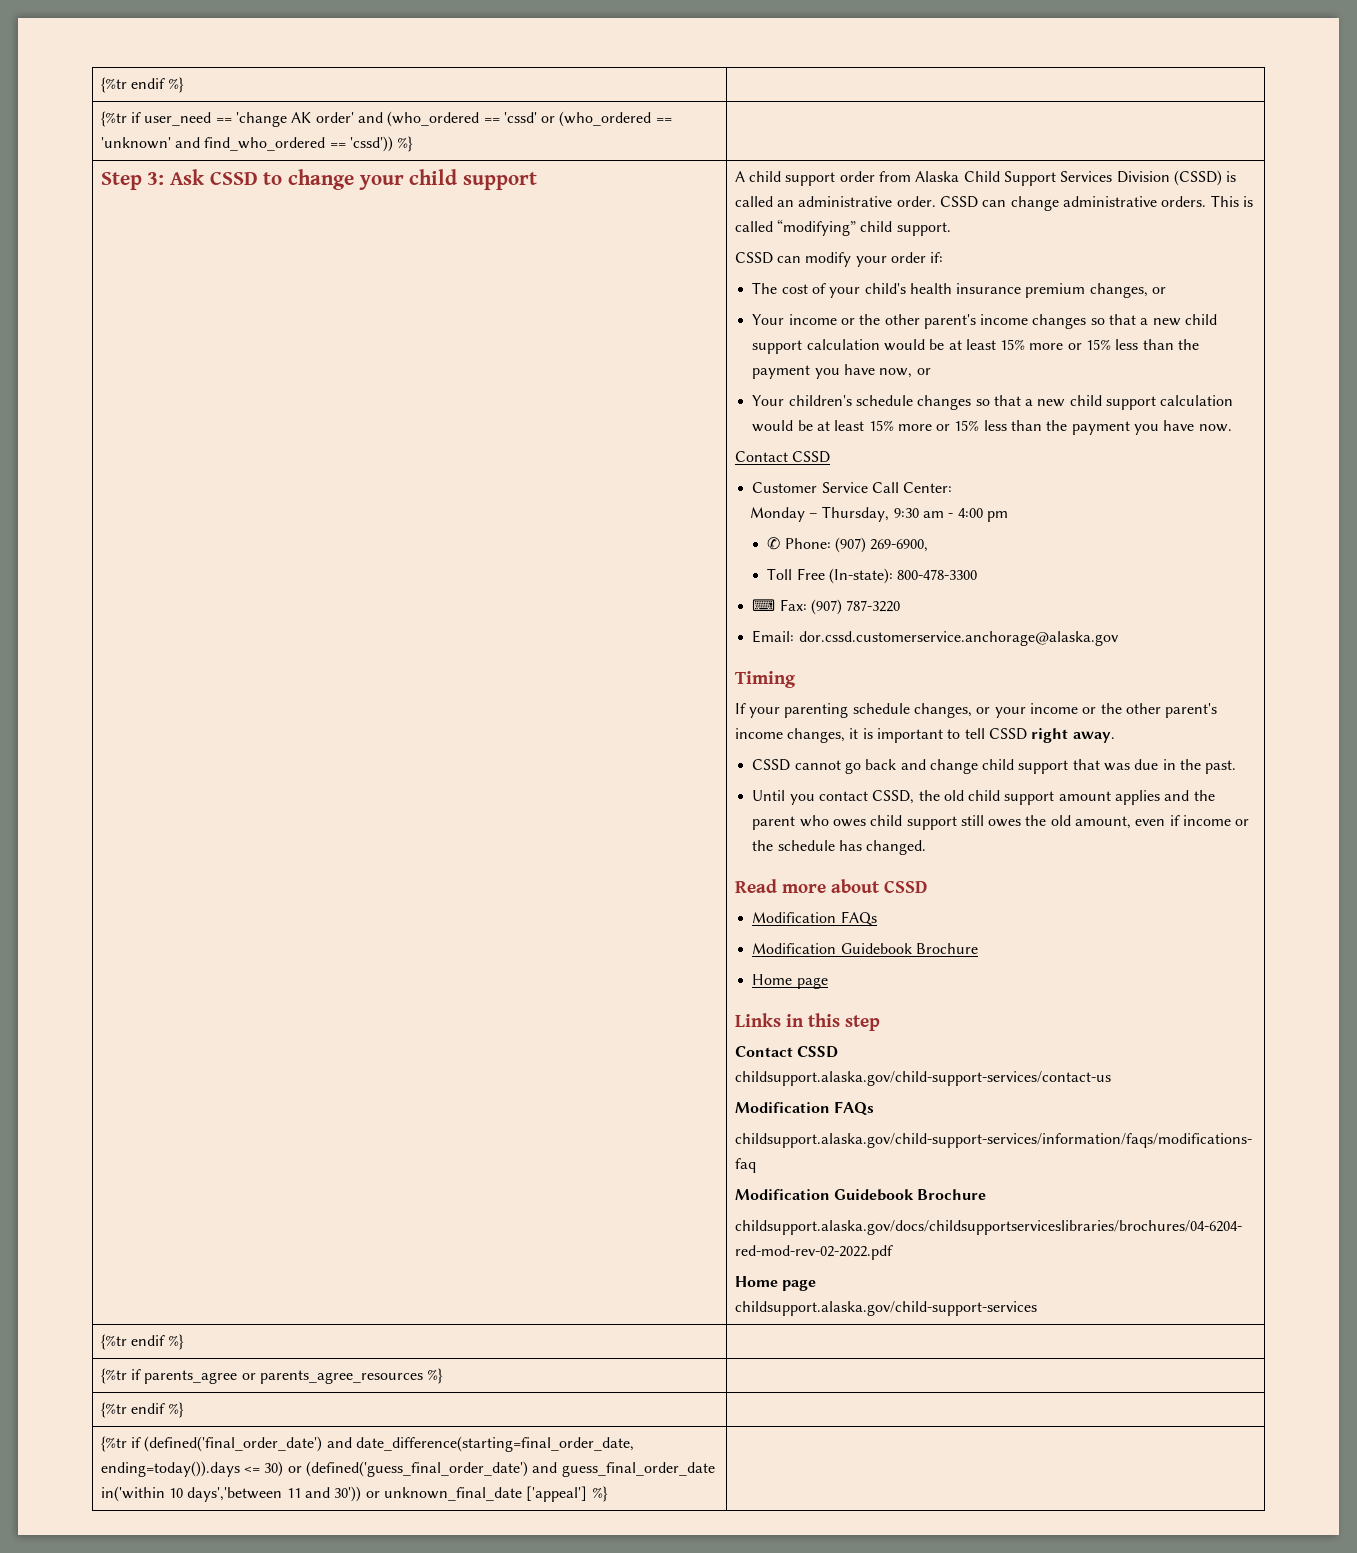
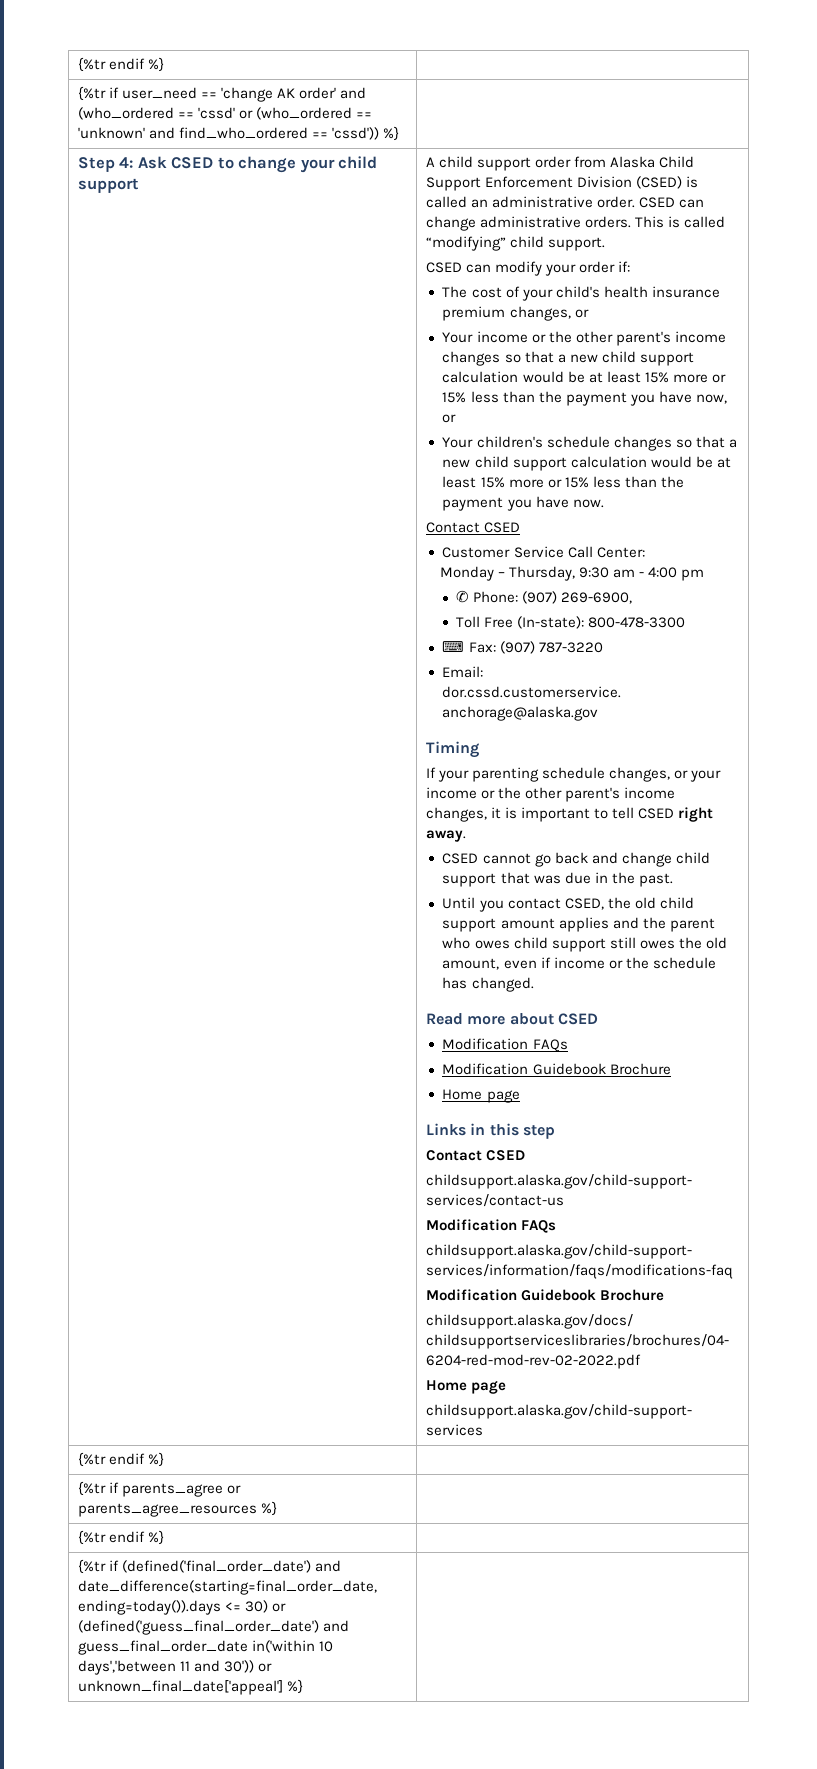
- Step 3: Ask CSSD to change your child support
+ Step 4: Ask CSED to change your child support
- A child support order from Alaska Child Support Services Division (CSSD) is called an administrative order.
+ A child support order from Alaska Child Support Enforcement Division (CSED) is called an administrative order.
- CSSD can change administrative orders.
+ CSED can change administrative orders.
- CSSD can modify your order if:
+ CSED can modify your order if:
  Your children's schedule changes so that a new child support calculation would be at least 15% more or 15% less than the payment you have now.
- Contact CSSD
+ Contact CSED
- If your parenting schedule changes, or your income or the other parent's income changes, it is important to tell CSSD right away.
+ If your parenting schedule changes, or your income or the other parent's income changes, it is important to tell CSED right away.
- CSSD cannot go back and change child support that was due in the past.
+ CSED cannot go back and change child support that was due in the past.
- Until you contact CSSD, the old child support amount applies and the parent who owes child support still owes the old amount, even if income or the schedule has changed.
+ Until you contact CSED, the old child support amount applies and the parent who owes child support still owes the old amount, even if income or the schedule has changed.
- Read more about CSSD
+ Read more about CSED
  Links in this step
- Contact CSSD
+ Contact CSED
- {%tr if (defined('final_order_date') and date_difference(starting=final_order_date, ending=today()).days <= 30) or (defined('guess_final_order_date') and guess_final_order_date in('within 10 days','between 11 and 30')) or unknown_final_date ['appeal'] %} |
+ {%tr if (defined('final_order_date') and date_difference(starting=final_order_date, ending=today()).days <= 30) or (defined('guess_final_order_date') and guess_final_order_date in('within 10 days','between 11 and 30')) or unknown_final_date['appeal'] %} |

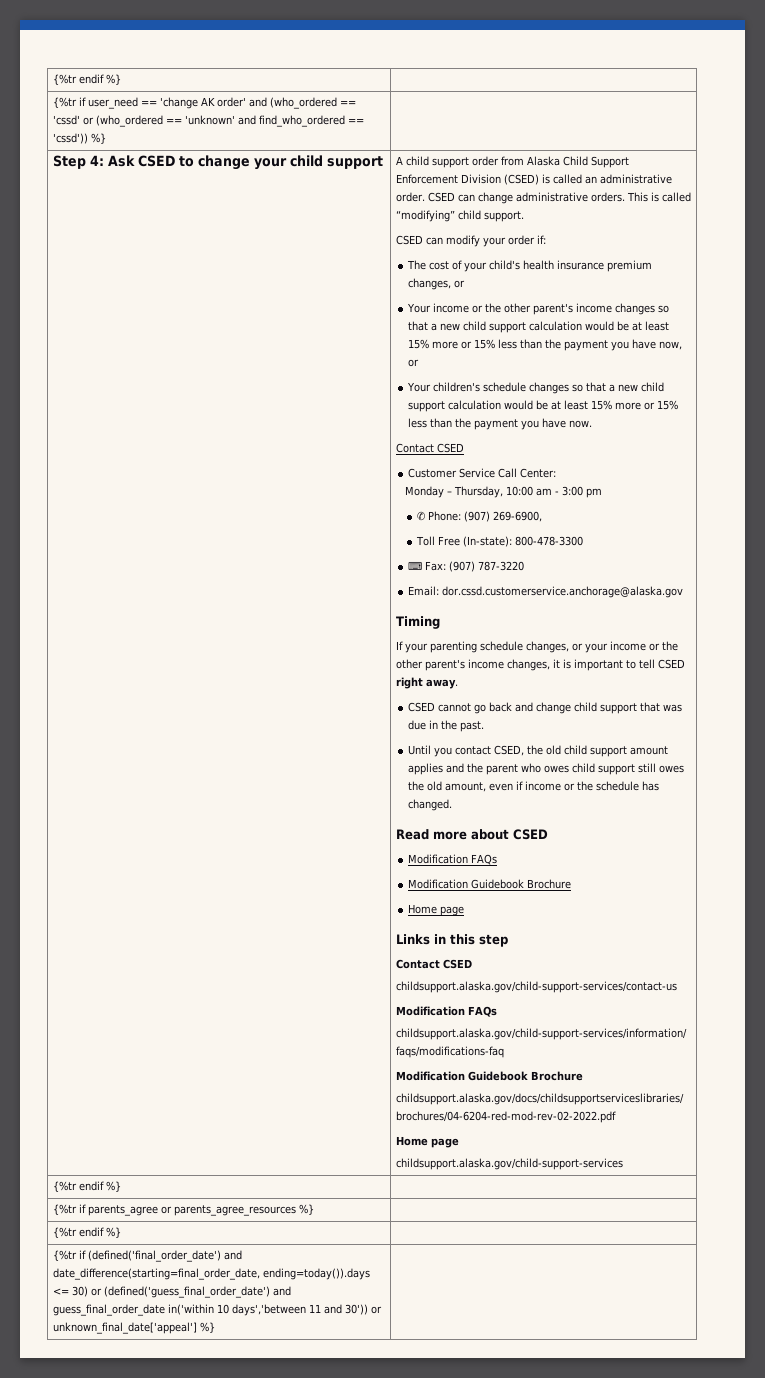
- Monday – Thursday, 9:30 am - 4:00 pm
+ Monday – Thursday, 10:00 am - 3:00 pm

